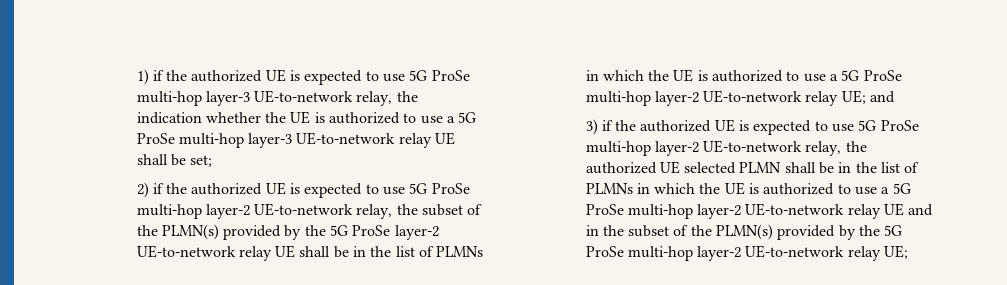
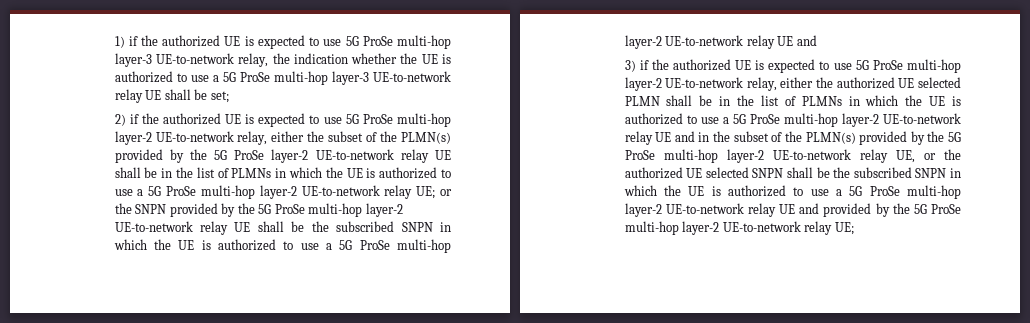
- 2) if the authorized UE is expected to use 5G ProSe multi-hop layer-2 UE-to-network relay, the subset of the PLMN(s) provided by the 5G ProSe layer-2 UE-to-network relay UE shall be in the list of PLMNs in which the UE is authorized to use a 5G ProSe multi-hop layer-2 UE-to-network relay UE; and
+ 2) if the authorized UE is expected to use 5G ProSe multi-hop layer-2 UE-to-network relay, either the subset of the PLMN(s) provided by the 5G ProSe layer-2 UE-to-network relay UE shall be in the list of PLMNs in which the UE is authorized to use a 5G ProSe multi-hop layer-2 UE-to-network relay UE; or the SNPN provided by the 5G ProSe multi-hop layer-2 UE-to-network relay UE shall be the subscribed SNPN in which the UE is authorized to use a 5G ProSe multi-hop layer-2 UE-to-network relay UE and
- 3) if the authorized UE is expected to use 5G ProSe multi-hop layer-2 UE-to-network relay, the authorized UE selected PLMN shall be in the list of PLMNs in which the UE is authorized to use a 5G ProSe multi-hop layer-2 UE-to-network relay UE and in the subset of the PLMN(s) provided by the 5G ProSe multi-hop layer-2 UE-to-network relay UE;
+ 3) if the authorized UE is expected to use 5G ProSe multi-hop layer-2 UE-to-network relay, either the authorized UE selected PLMN shall be in the list of PLMNs in which the UE is authorized to use a 5G ProSe multi-hop layer-2 UE-to-network relay UE and in the subset of the PLMN(s) provided by the 5G ProSe multi-hop layer-2 UE-to-network relay UE, or the authorized UE selected SNPN shall be the subscribed SNPN in which the UE is authorized to use a 5G ProSe multi-hop layer-2 UE-to-network relay UE and provided by the 5G ProSe multi-hop layer-2 UE-to-network relay UE;

